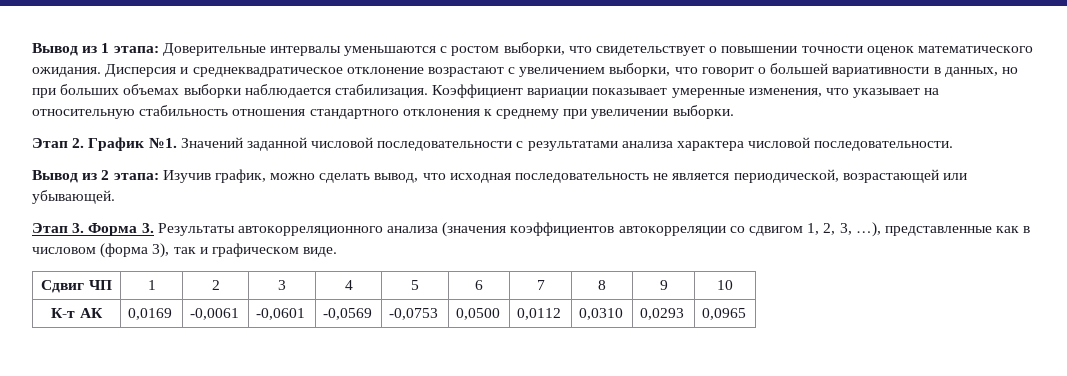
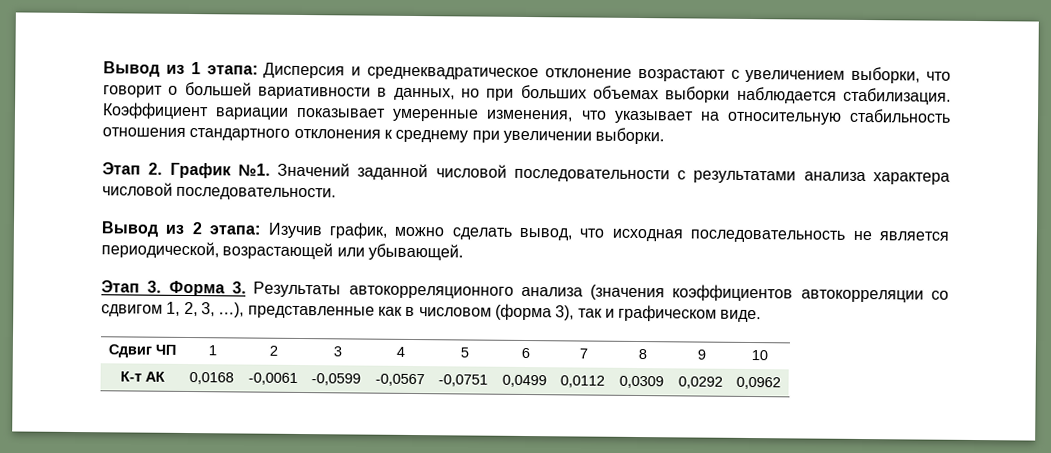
- Вывод из 1 этапа: Доверительные интервалы уменьшаются с ростом выборки, что свидетельствует о повышении точности оценок математического ожидания. Дисперсия и среднеквадратическое отклонение возрастают с увеличением выборки, что говорит о большей вариативности в данных, но при больших объемах выборки наблюдается стабилизация.
+ Вывод из 1 этапа: Дисперсия и среднеквадратическое отклонение возрастают с увеличением выборки, что говорит о большей вариативности в данных, но при больших объемах выборки наблюдается стабилизация.
- К-т АК | 0,0169 | -0,0061 | -0,0601 | -0,0569 | -0,0753 | 0,0500 | 0,0112 | 0,0310 | 0,0293 | 0,0965
+ К-т АК | 0,0168 | -0,0061 | -0,0599 | -0,0567 | -0,0751 | 0,0499 | 0,0112 | 0,0309 | 0,0292 | 0,0962

